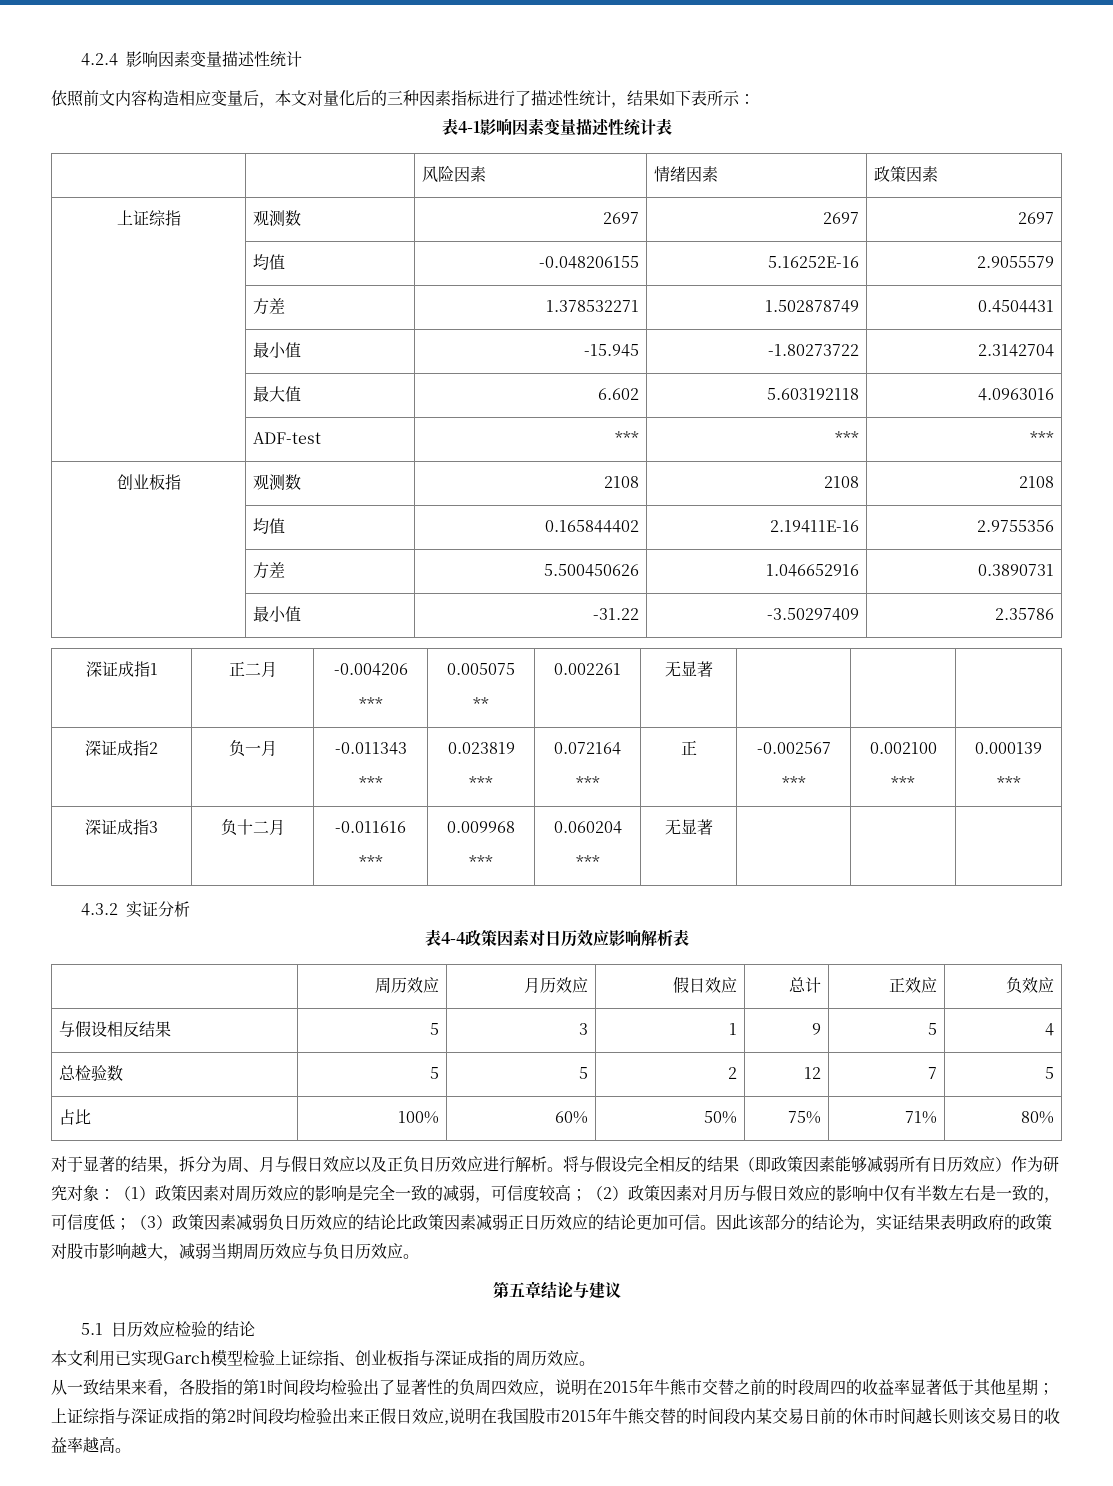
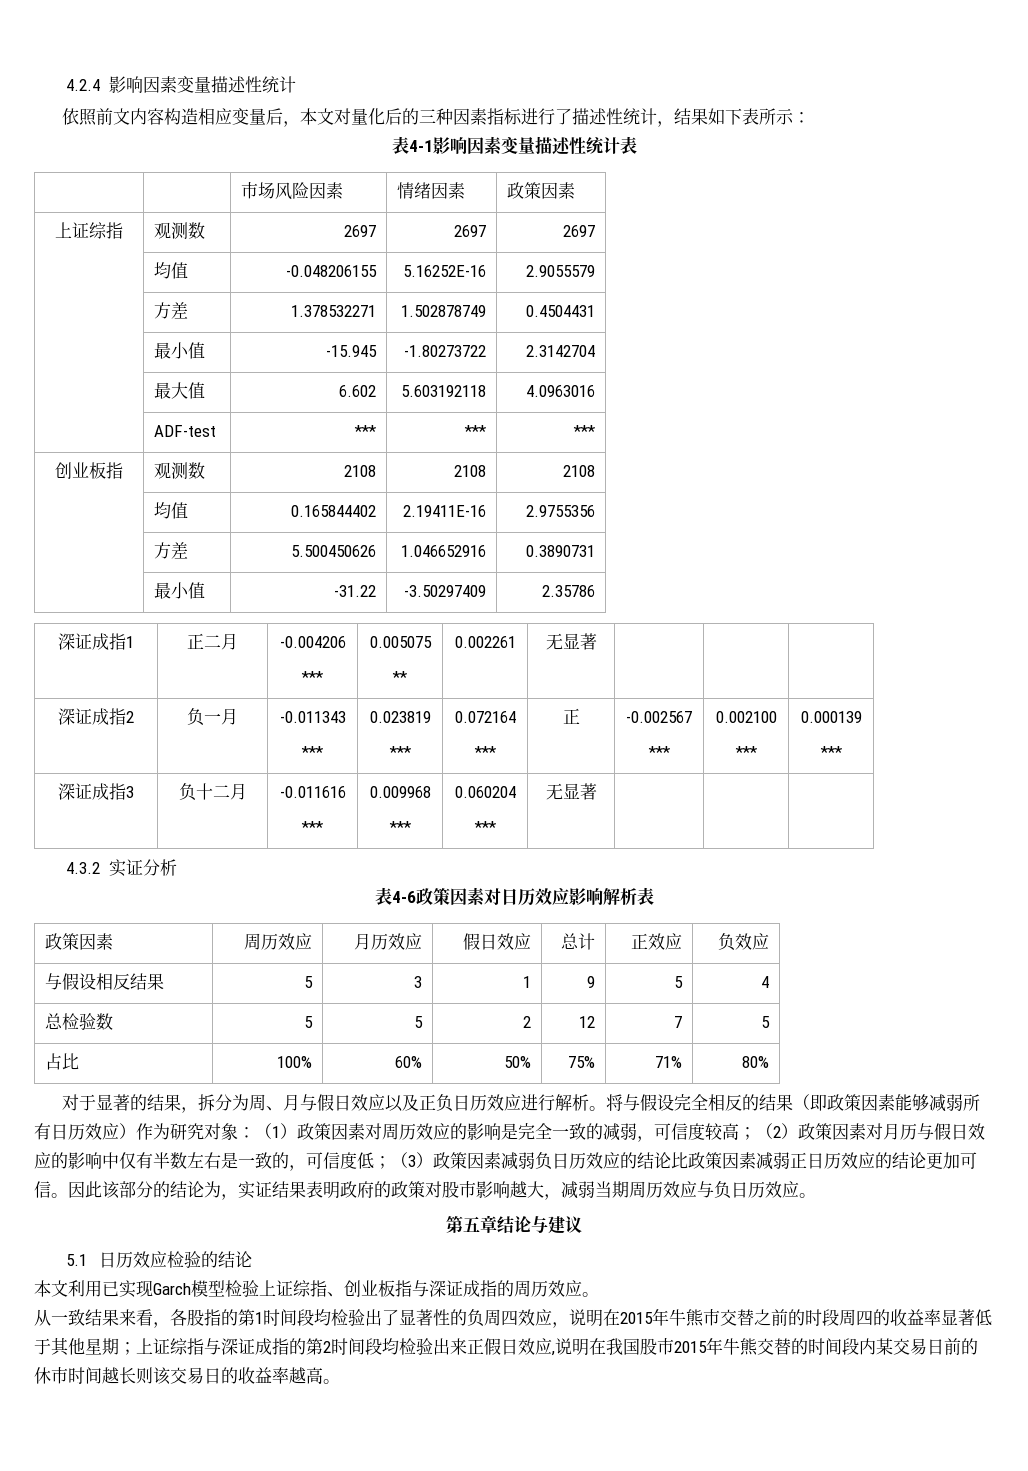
- | | 风险因素 | 情绪因素 | 政策因素
+ | | 市场风险因素 | 情绪因素 | 政策因素
- 表4-4政策因素对日历效应影响解析表
+ 表4-6政策因素对日历效应影响解析表
- | 周历效应 | 月历效应 | 假日效应 | 总计 | 正效应 | 负效应
+ 政策因素 | 周历效应 | 月历效应 | 假日效应 | 总计 | 正效应 | 负效应

